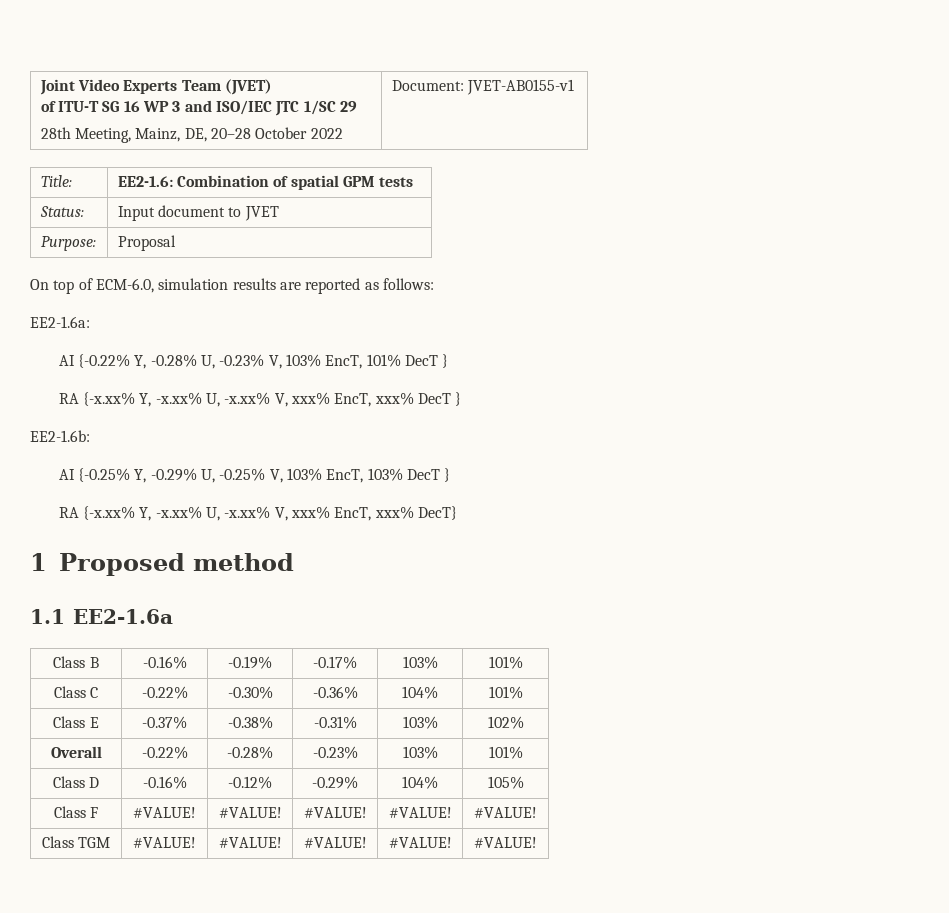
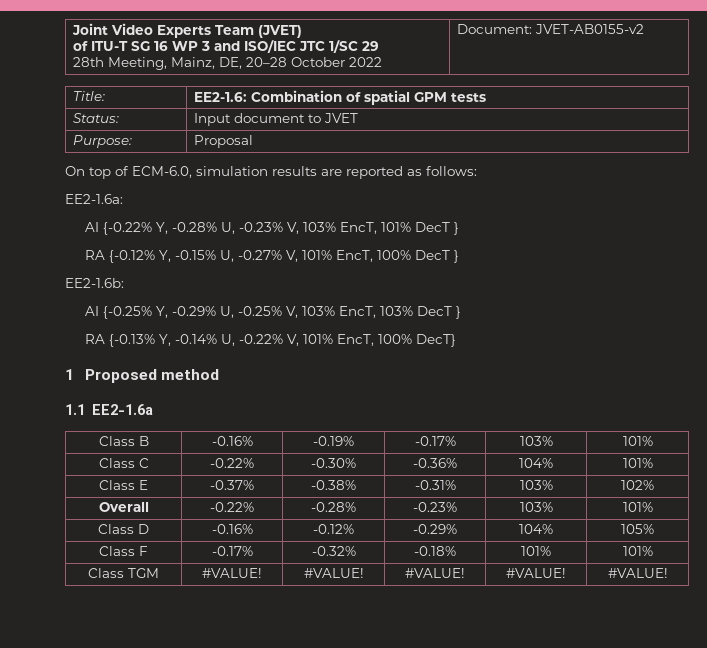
  Joint Video Experts Team (JVET)
  of ITU-T SG 16 WP 3 and ISO/IEC JTC 1/SC 29
- 28th Meeting, Mainz, DE, 20–28 October 2022 | Document: JVET-AB0155-v1
+ 28th Meeting, Mainz, DE, 20–28 October 2022 | Document: JVET-AB0155-v2
- RA {-x.xx% Y, -x.xx% U, -x.xx% V, xxx% EncT, xxx% DecT }
+ RA {-0.12% Y, -0.15% U, -0.27% V, 101% EncT, 100% DecT }
- RA {-x.xx% Y, -x.xx% U, -x.xx% V, xxx% EncT, xxx% DecT}
+ RA {-0.13% Y, -0.14% U, -0.22% V, 101% EncT, 100% DecT}
- Class F | #VALUE! | #VALUE! | #VALUE! | #VALUE! | #VALUE!
+ Class F | -0.17% | -0.32% | -0.18% | 101% | 101%

